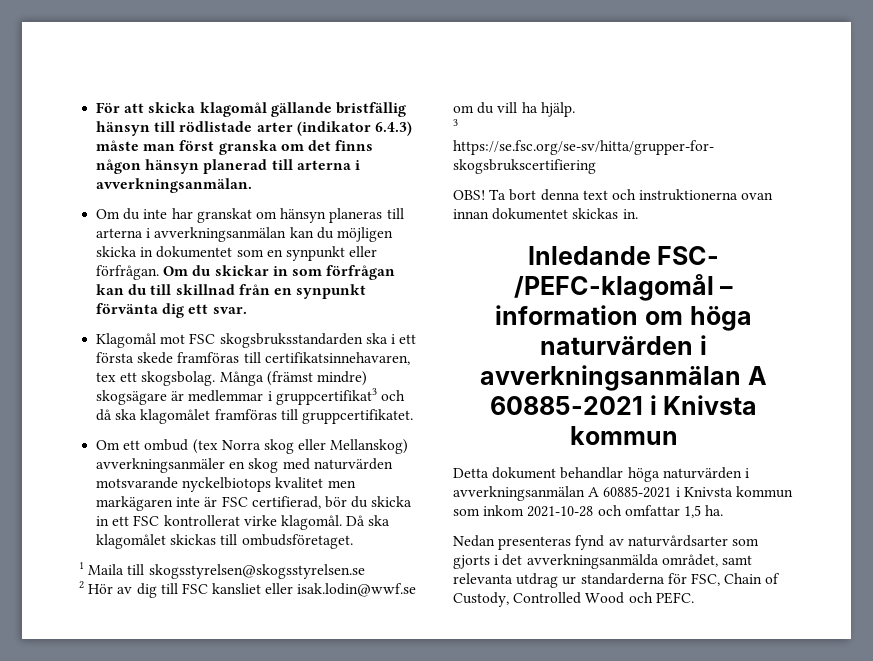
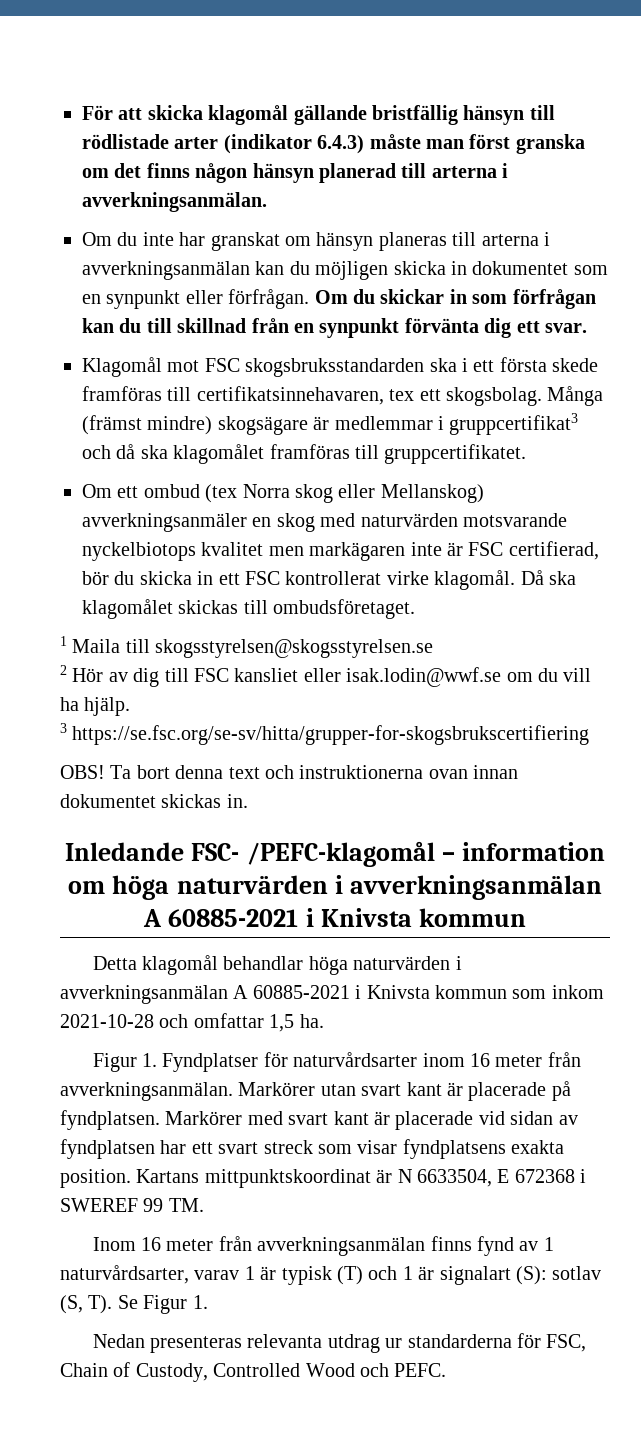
- Detta dokument behandlar höga naturvärden i avverkningsanmälan A 60885-2021 i Knivsta kommun som inkom 2021-10-28 och omfattar 1,5 ha.
+ Detta klagomål behandlar höga naturvärden i avverkningsanmälan A 60885-2021 i Knivsta kommun som inkom 2021-10-28 och omfattar 1,5 ha.
- Nedan presenteras fynd av naturvårdsarter som gjorts i det avverkningsanmälda området, samt relevanta utdrag ur standarderna för FSC, Chain of Custody, Controlled Wood och PEFC.
+ Figur 1. Fyndplatser för naturvårdsarter inom 16 meter från avverkningsanmälan. Markörer utan svart kant är placerade på fyndplatsen. Markörer med svart kant är placerade vid sidan av fyndplatsen har ett svart streck som visar fyndplatsens exakta position. Kartans mittpunktskoordinat är N 6633504, E 672368 i SWEREF 99 TM.
+ Inom 16 meter från avverkningsanmälan finns fynd av 1 naturvårdsarter, varav 1 är typisk (T) och 1 är signalart (S): sotlav (S, T). Se Figur 1.
+ Nedan presenteras relevanta utdrag ur standarderna för FSC, Chain of Custody, Controlled Wood och PEFC.

